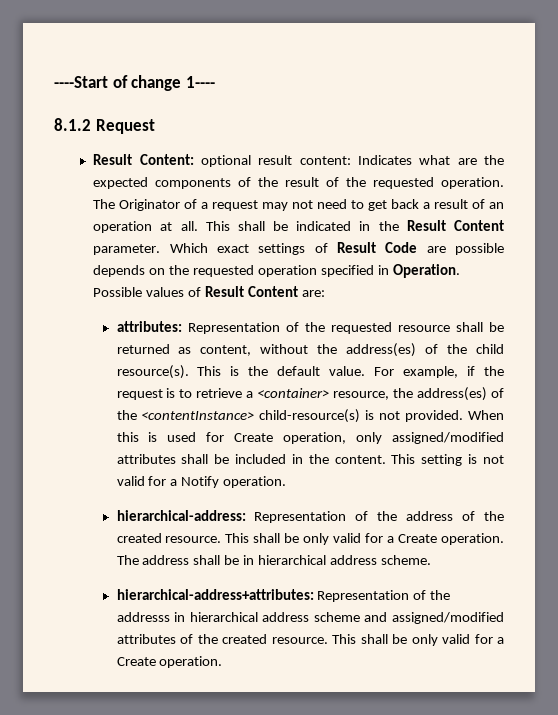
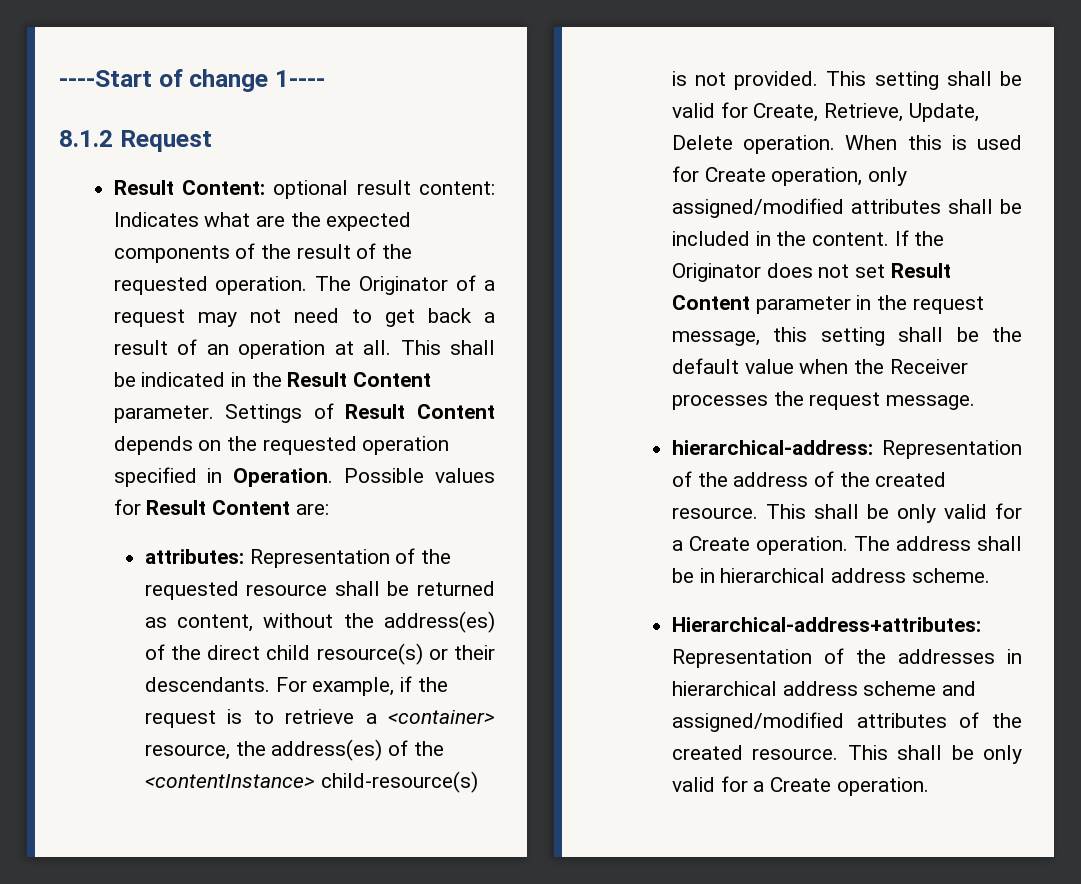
- Which exact settings of Result Code are possible depends on the requested operation specified in Operation.
+ Settings of Result Content depends on the requested operation specified in Operation.
- Possible values of Result Content are:
+ Possible values for Result Content are:
- attributes: Representation of the requested resource shall be returned as content, without the address(es) of the child resource(s). This is the default value.
+ attributes: Representation of the requested resource shall be returned as content, without the address(es) of the direct child resource(s) or their descendants.
+ This setting shall be valid for Create, Retrieve, Update, Delete operation.
- This setting is not valid for a Notify operation.
+ If the Originator does not set Result Content parameter in the request message, this setting shall be the default value when the Receiver processes the request message.
- hierarchical-address+attributes: Representation of the addresss in hierarchical address scheme and assigned/modified attributes of the created resource.
+ Hierarchical-address+attributes: Representation of the addresses in hierarchical address scheme and assigned/modified attributes of the created resource.

